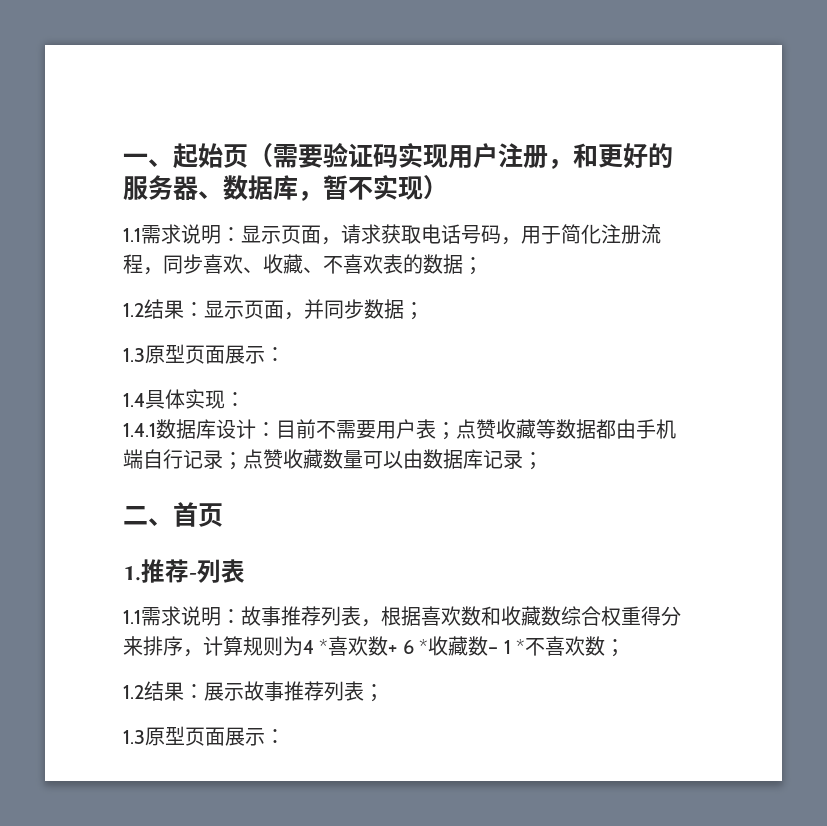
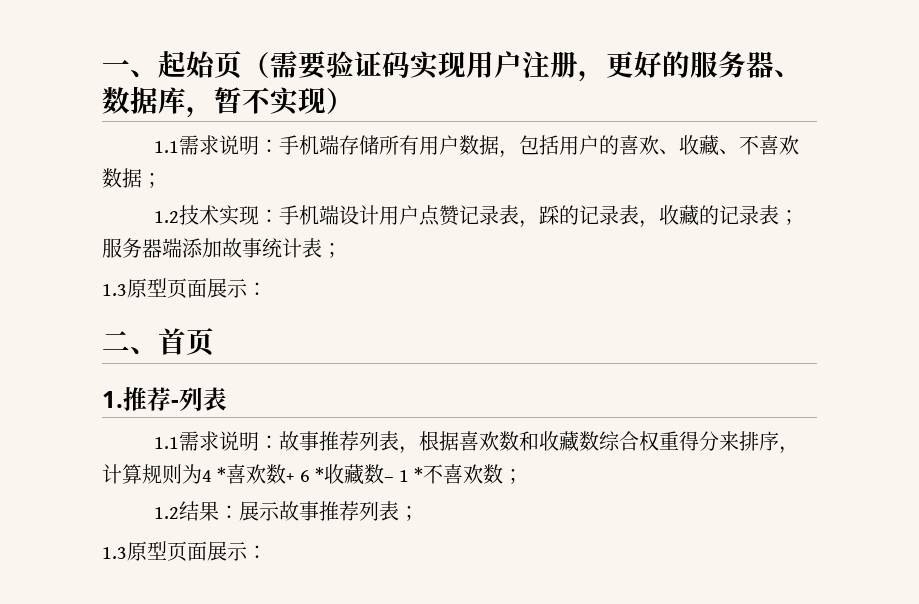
- 一、起始页（需要验证码实现用户注册，和更好的服务器、数据库，暂不实现）
+ 一、起始页（需要验证码实现用户注册，更好的服务器、数据库，暂不实现）
- 1.1需求说明：显示页面，请求获取电话号码，用于简化注册流程，同步喜欢、收藏、不喜欢表的数据；
+ 1.1需求说明：手机端存储所有用户数据，包括用户的喜欢、收藏、不喜欢数据；
- 1.2结果：显示页面，并同步数据；
+ 1.2技术实现：手机端设计用户点赞记录表，踩的记录表，收藏的记录表；服务器端添加故事统计表；
  1.3原型页面展示：
- 1.4具体实现：
- 1.4.1数据库设计：目前不需要用户表；点赞收藏等数据都由手机端自行记录；点赞收藏数量可以由数据库记录；

